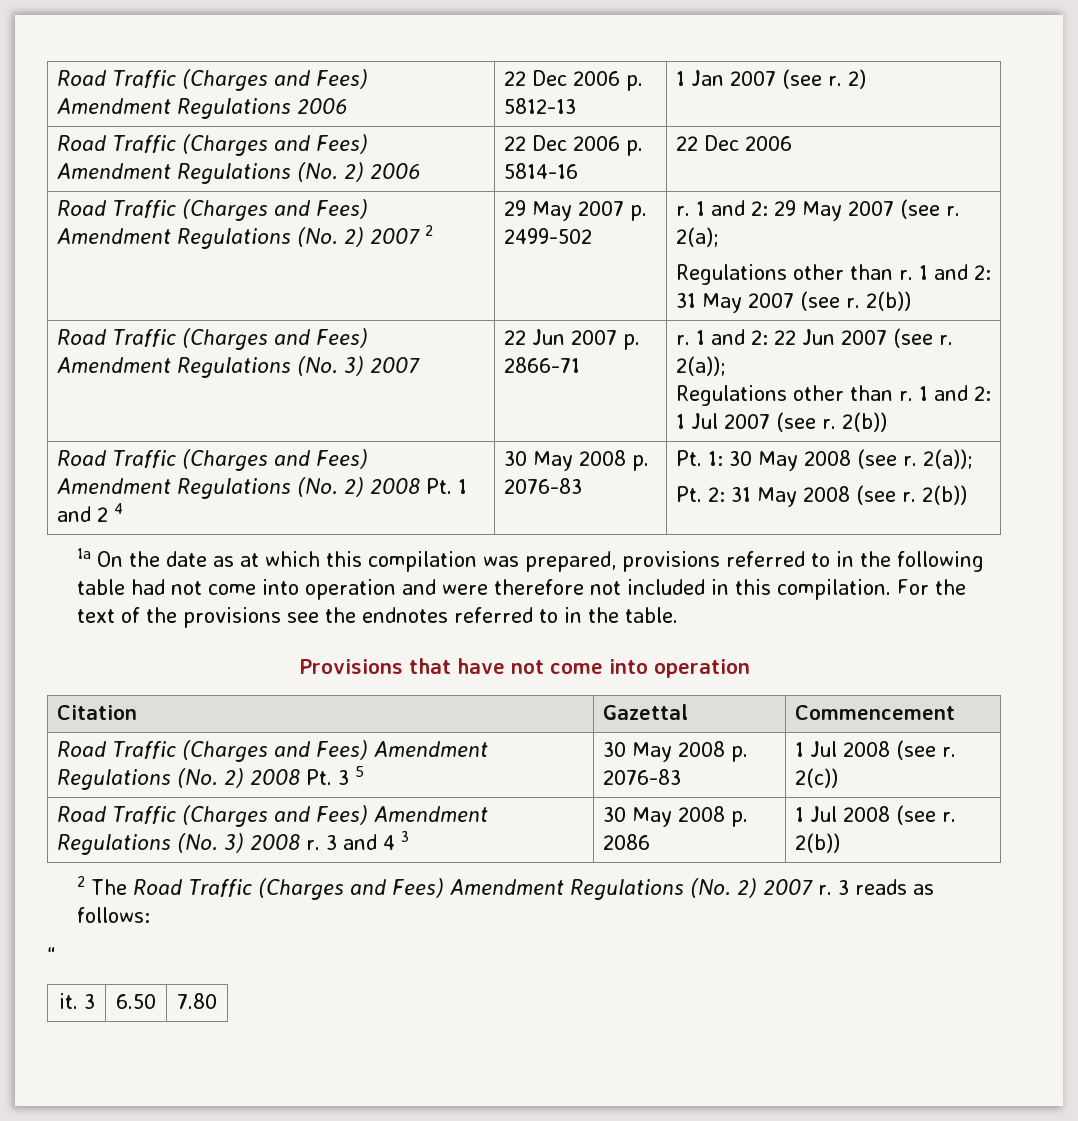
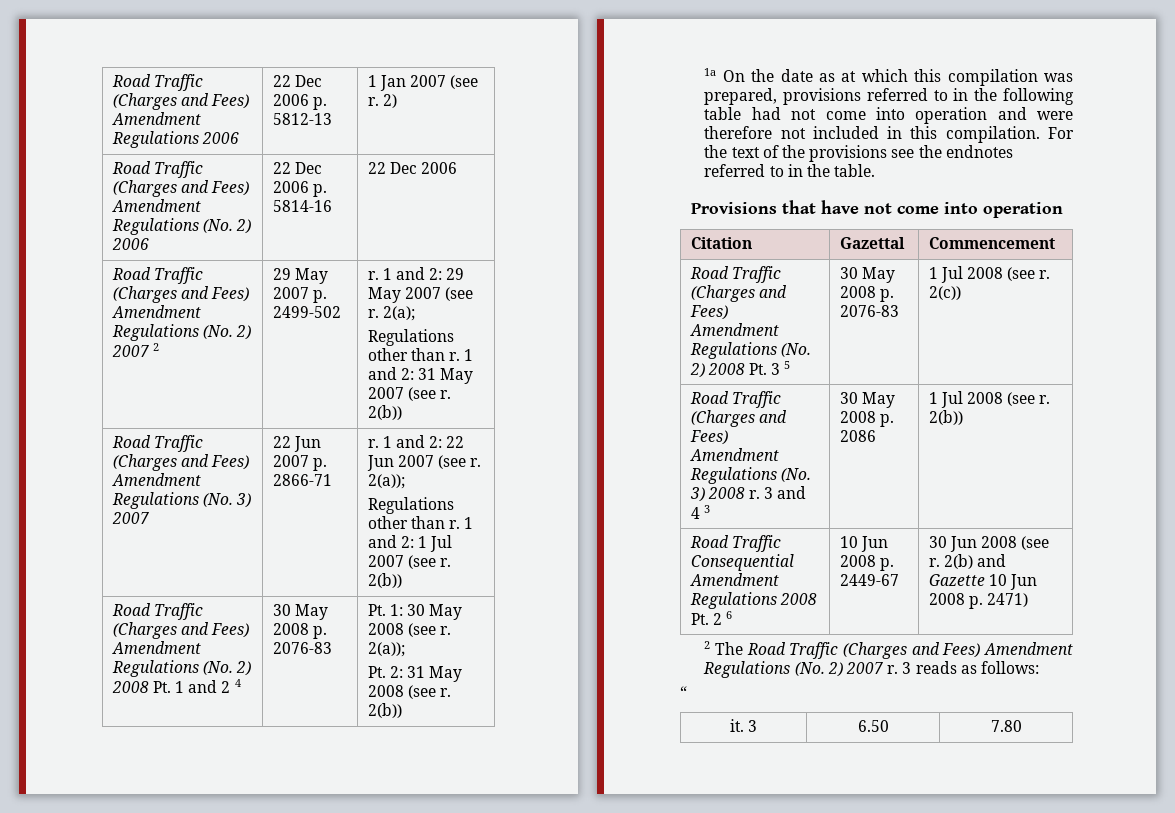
+ Road Traffic Consequential Amendment Regulations 2008 Pt. 2 6 | 10 Jun 2008 p. 2449-67 | 30 Jun 2008 (see r. 2(b) and Gazette 10 Jun 2008 p. 2471)

